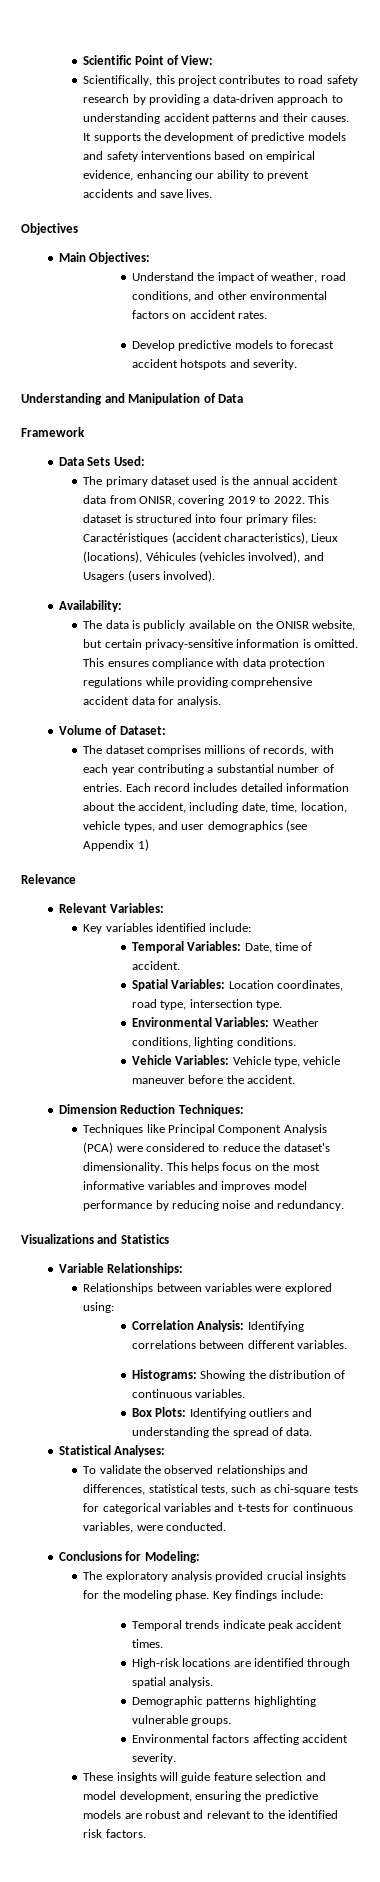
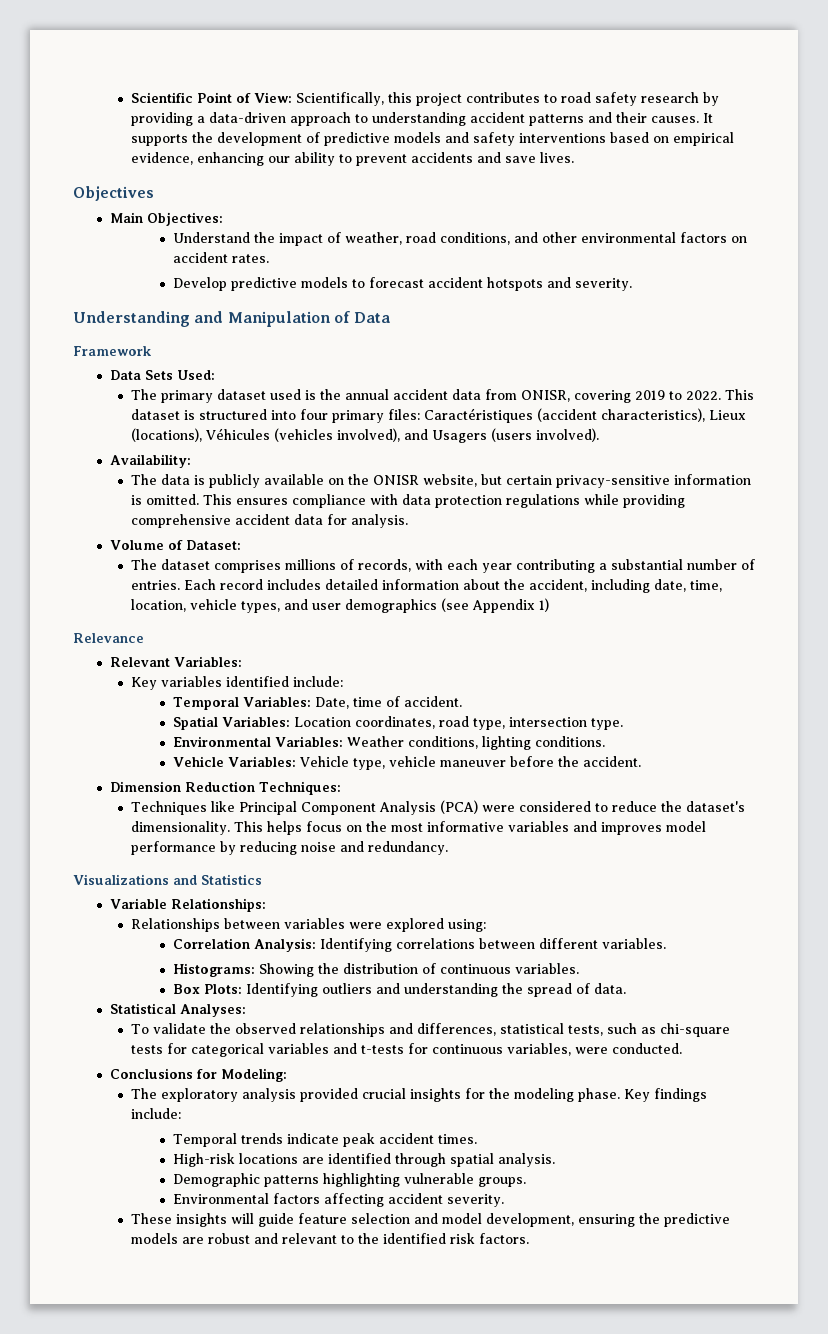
- Scientific Point of View:
- Scientifically, this project contributes to road safety research by providing a data-driven approach to understanding accident patterns and their causes.
+ Scientific Point of View: Scientifically, this project contributes to road safety research by providing a data-driven approach to understanding accident patterns and their causes.

